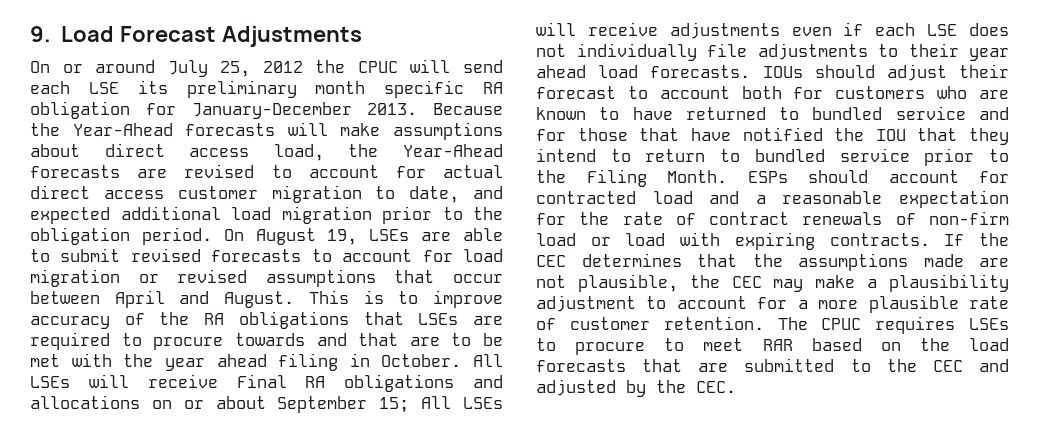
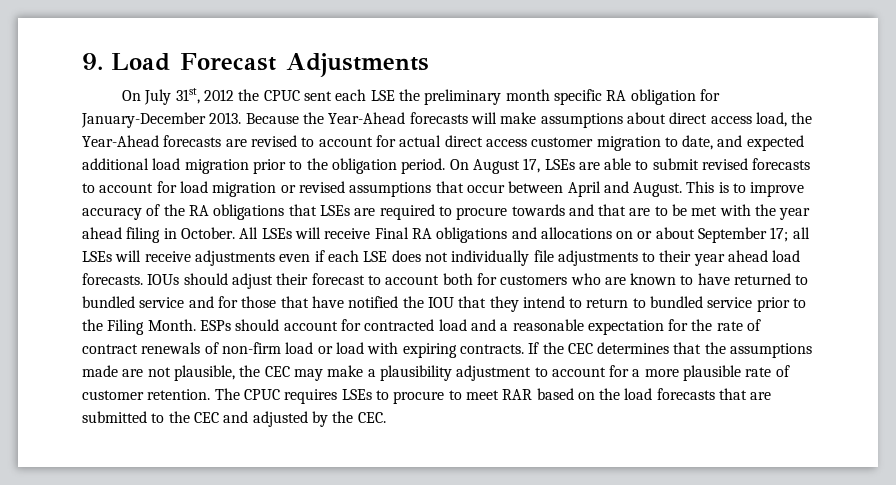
- On or around July 25, 2012 the CPUC will send each LSE its preliminary month specific RA obligation for January-December 2013.
+ On July 31st, 2012 the CPUC sent each LSE the preliminary month specific RA obligation for January-December 2013.
- On August 19, LSEs are able to submit revised forecasts to account for load migration or revised assumptions that occur between April and August.
+ On August 17, LSEs are able to submit revised forecasts to account for load migration or revised assumptions that occur between April and August.
- All LSEs will receive Final RA obligations and allocations on or about September 15; All LSEs will receive adjustments even if each LSE does not individually file adjustments to their year ahead load forecasts.
+ All LSEs will receive Final RA obligations and allocations on or about September 17; all LSEs will receive adjustments even if each LSE does not individually file adjustments to their year ahead load forecasts.

